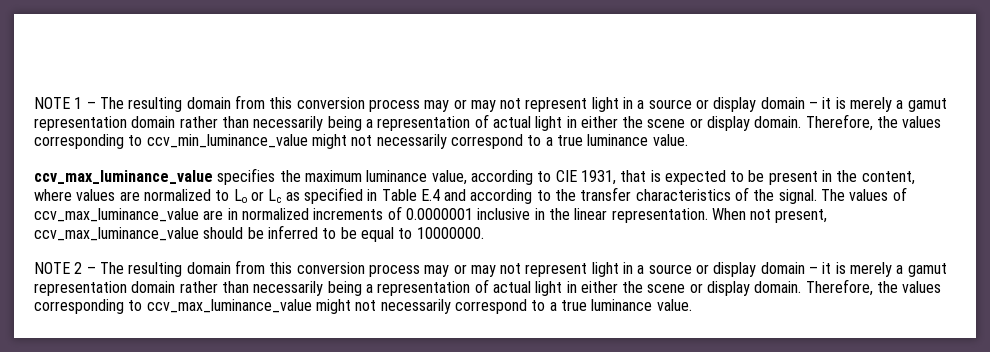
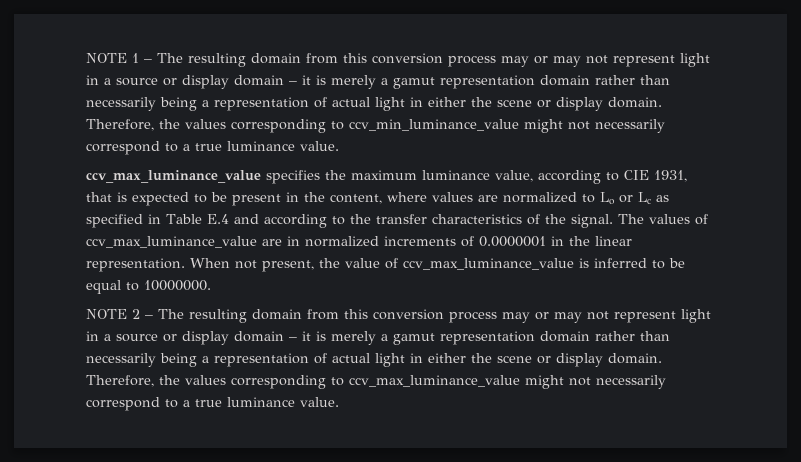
- The values of ccv_max_luminance_value are in normalized increments of 0.0000001 inclusive in the linear representation.
+ The values of ccv_max_luminance_value are in normalized increments of 0.0000001 in the linear representation.
- When not present, ccv_max_luminance_value should be inferred to be equal to 10000000.
+ When not present, the value of ccv_max_luminance_value is inferred to be equal to 10000000.

